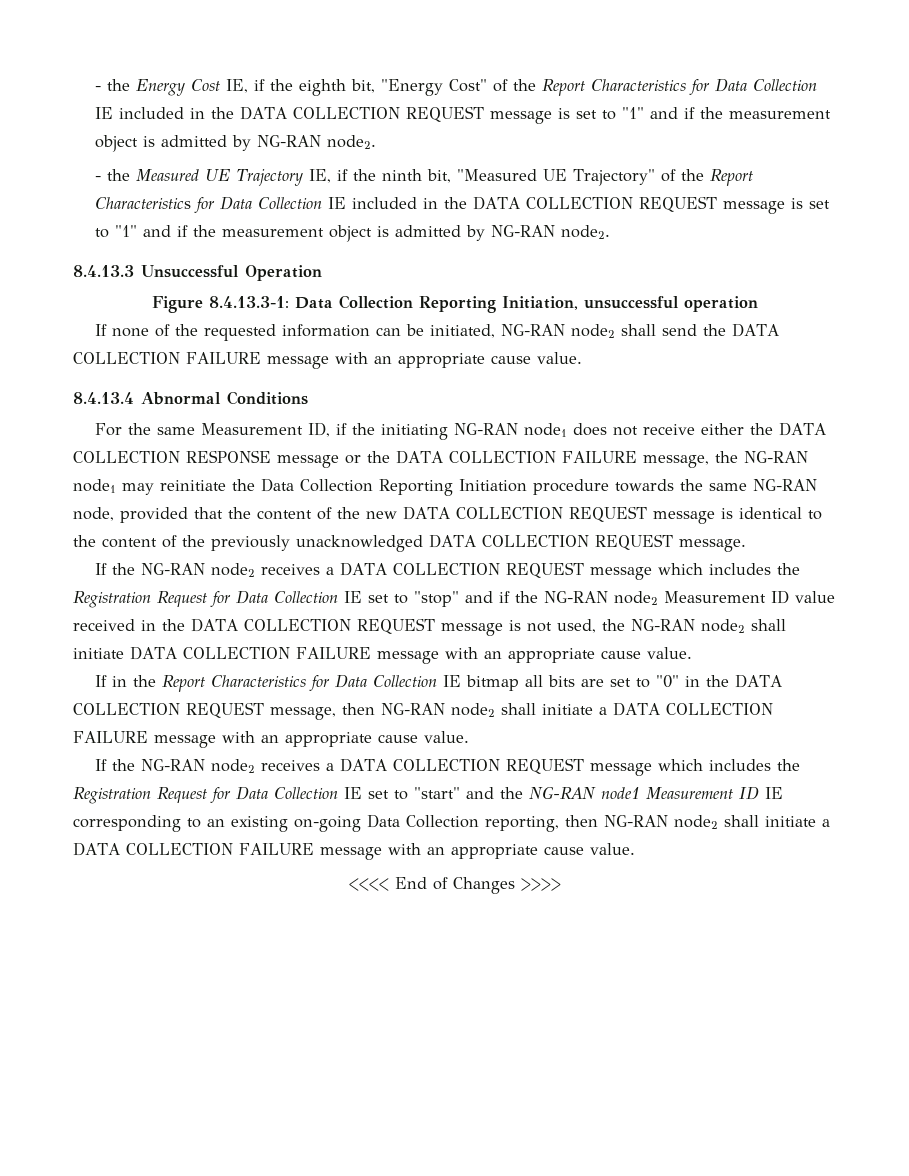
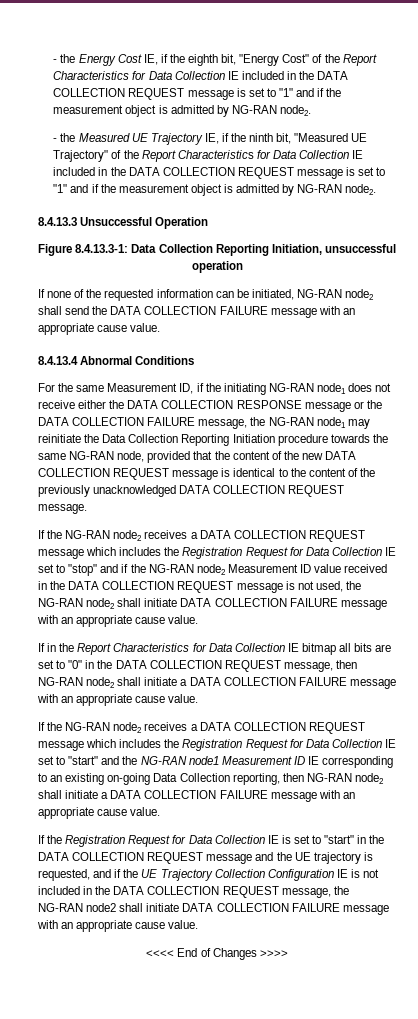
+ If the Registration Request for Data Collection IE is set to "start" in the DATA COLLECTION REQUEST message and the UE trajectory is requested, and if the UE Trajectory Collection Configuration IE is not included in the DATA COLLECTION REQUEST message, the NG-RAN node2 shall initiate DATA COLLECTION FAILURE message with an appropriate cause value.

